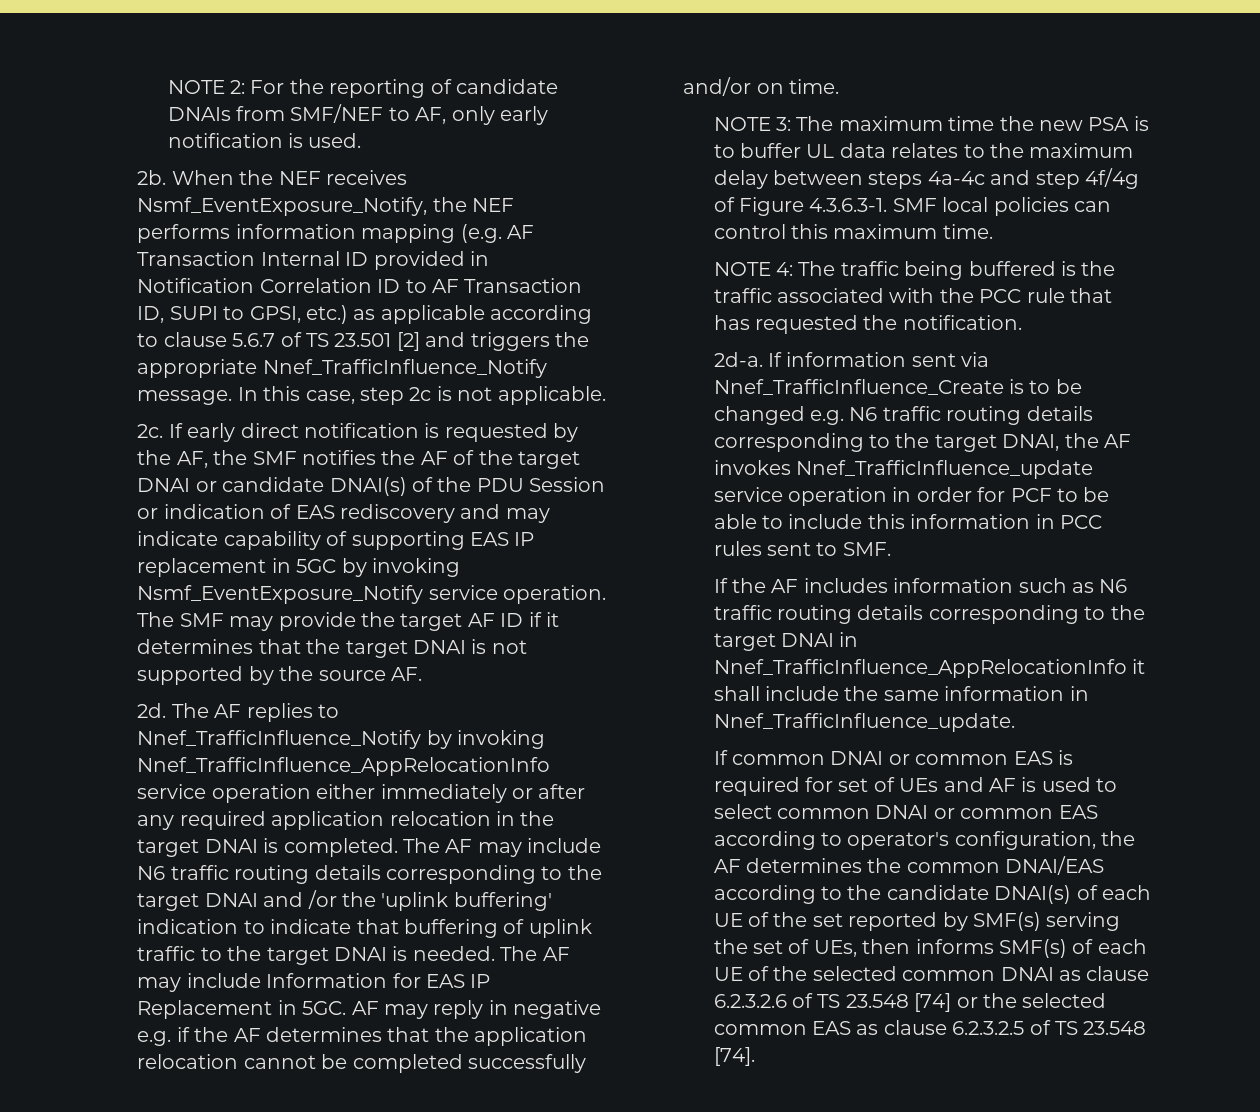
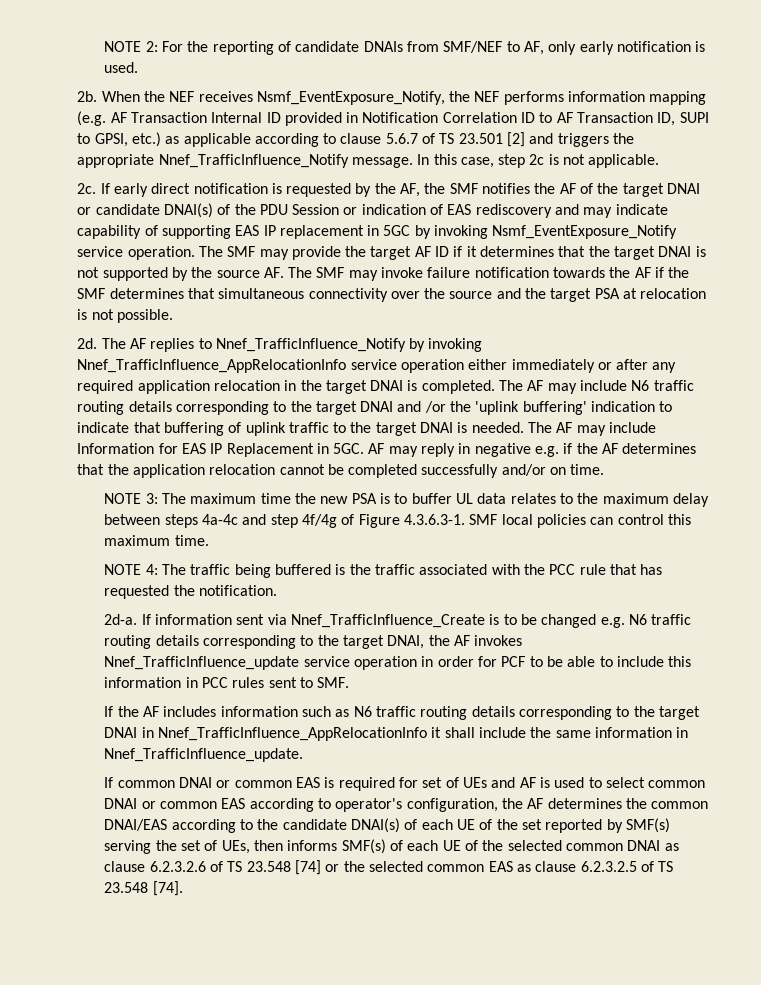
- The SMF may provide the target AF ID if it determines that the target DNAI is not supported by the source AF.
+ The SMF may provide the target AF ID if it determines that the target DNAI is not supported by the source AF. The SMF may invoke failure notification towards the AF if the SMF determines that simultaneous connectivity over the source and the target PSA at relocation is not possible.

